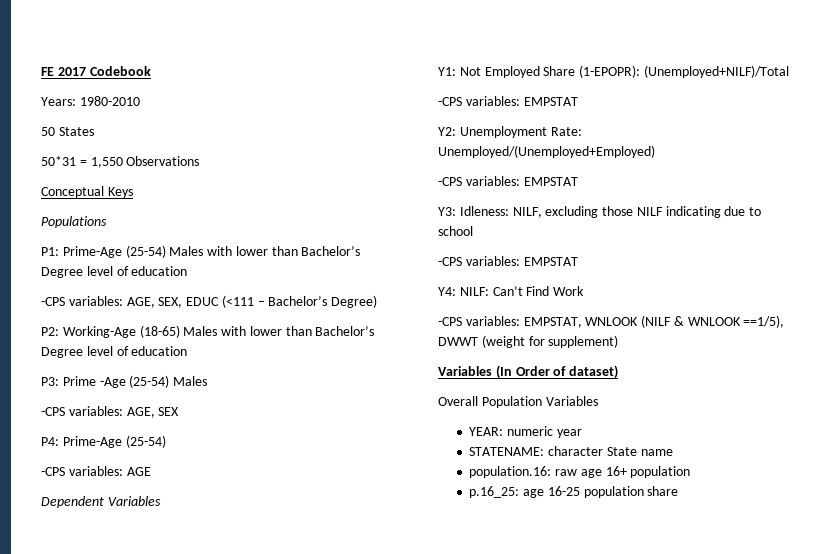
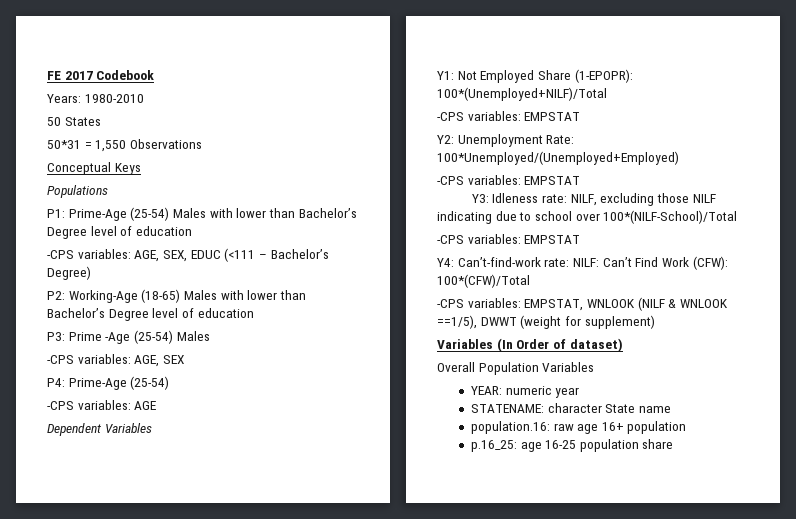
- Y1: Not Employed Share (1-EPOPR): (Unemployed+NILF)/Total
+ Y1: Not Employed Share (1-EPOPR): 100*(Unemployed+NILF)/Total
- Y2: Unemployment Rate: Unemployed/(Unemployed+Employed)
+ Y2: Unemployment Rate: 100*Unemployed/(Unemployed+Employed)
- Y3: Idleness: NILF, excluding those NILF indicating due to school
+ Y3: Idleness rate: NILF, excluding those NILF indicating due to school over 100*(NILF-School)/Total
- Y4: NILF: Can’t Find Work
+ Y4: Can’t-find-work rate: NILF: Can’t Find Work (CFW): 100*(CFW)/Total

